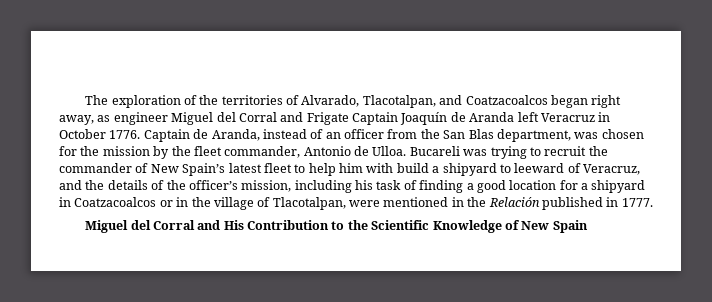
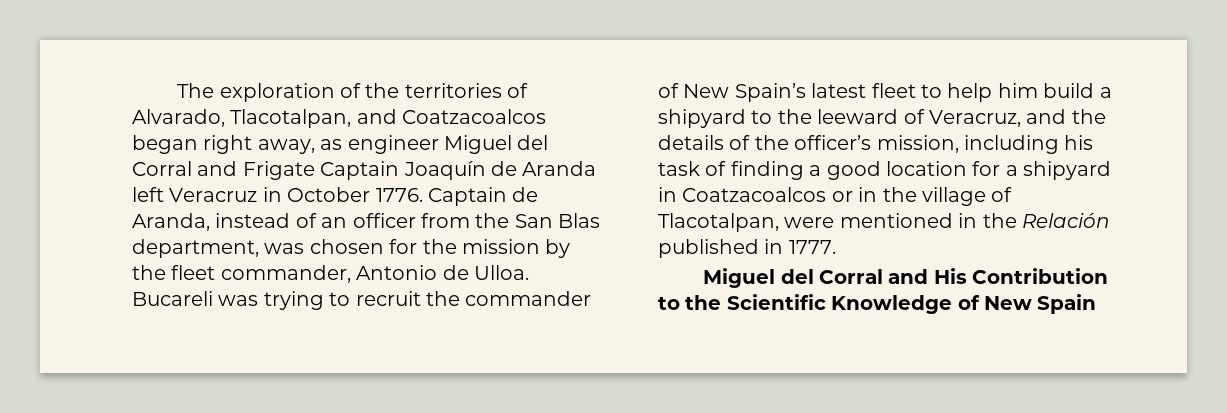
- Bucareli was trying to recruit the commander of New Spain’s latest fleet to help him with build a shipyard to leeward of Veracruz, and the details of the officer’s mission, including his task of finding a good location for a shipyard in Coatzacoalcos or in the village of Tlacotalpan, were mentioned in the Relación published in 1777.
+ Bucareli was trying to recruit the commander of New Spain’s latest fleet to help him build a shipyard to the leeward of Veracruz, and the details of the officer’s mission, including his task of finding a good location for a shipyard in Coatzacoalcos or in the village of Tlacotalpan, were mentioned in the Relación published in 1777.

